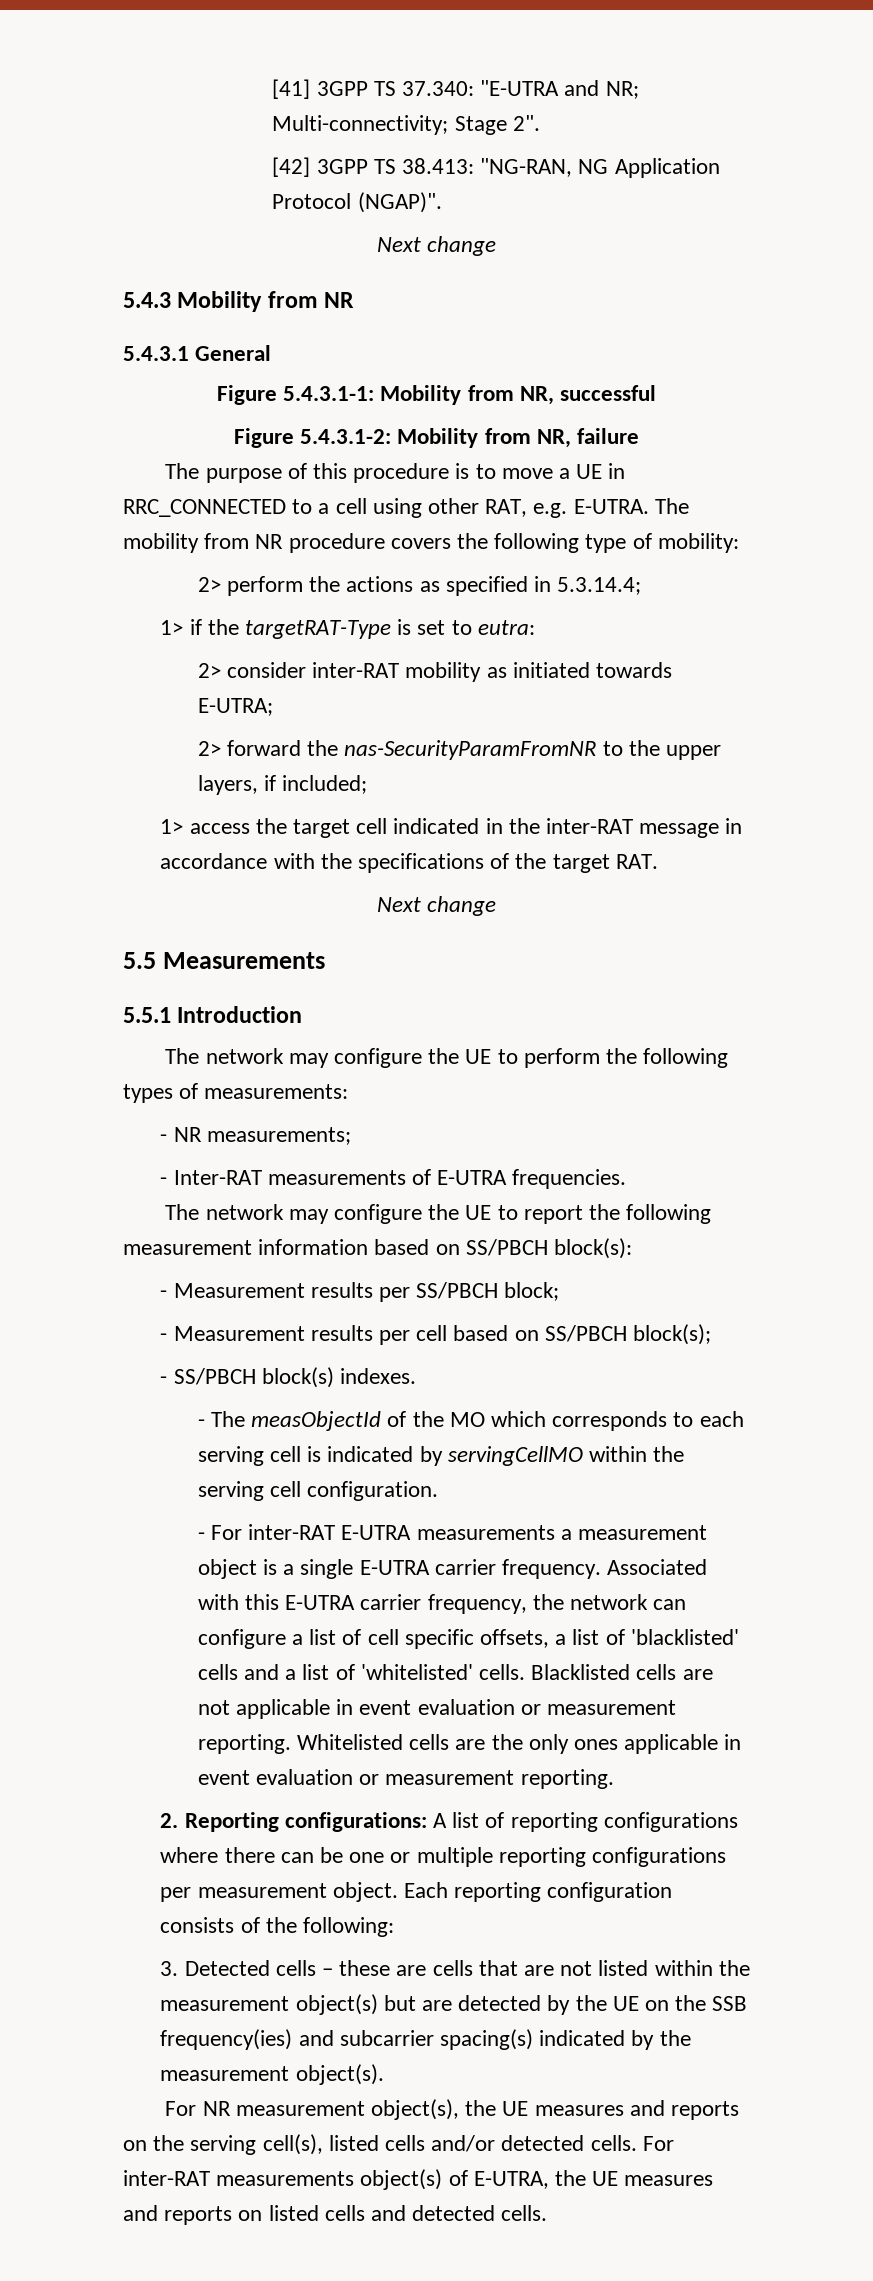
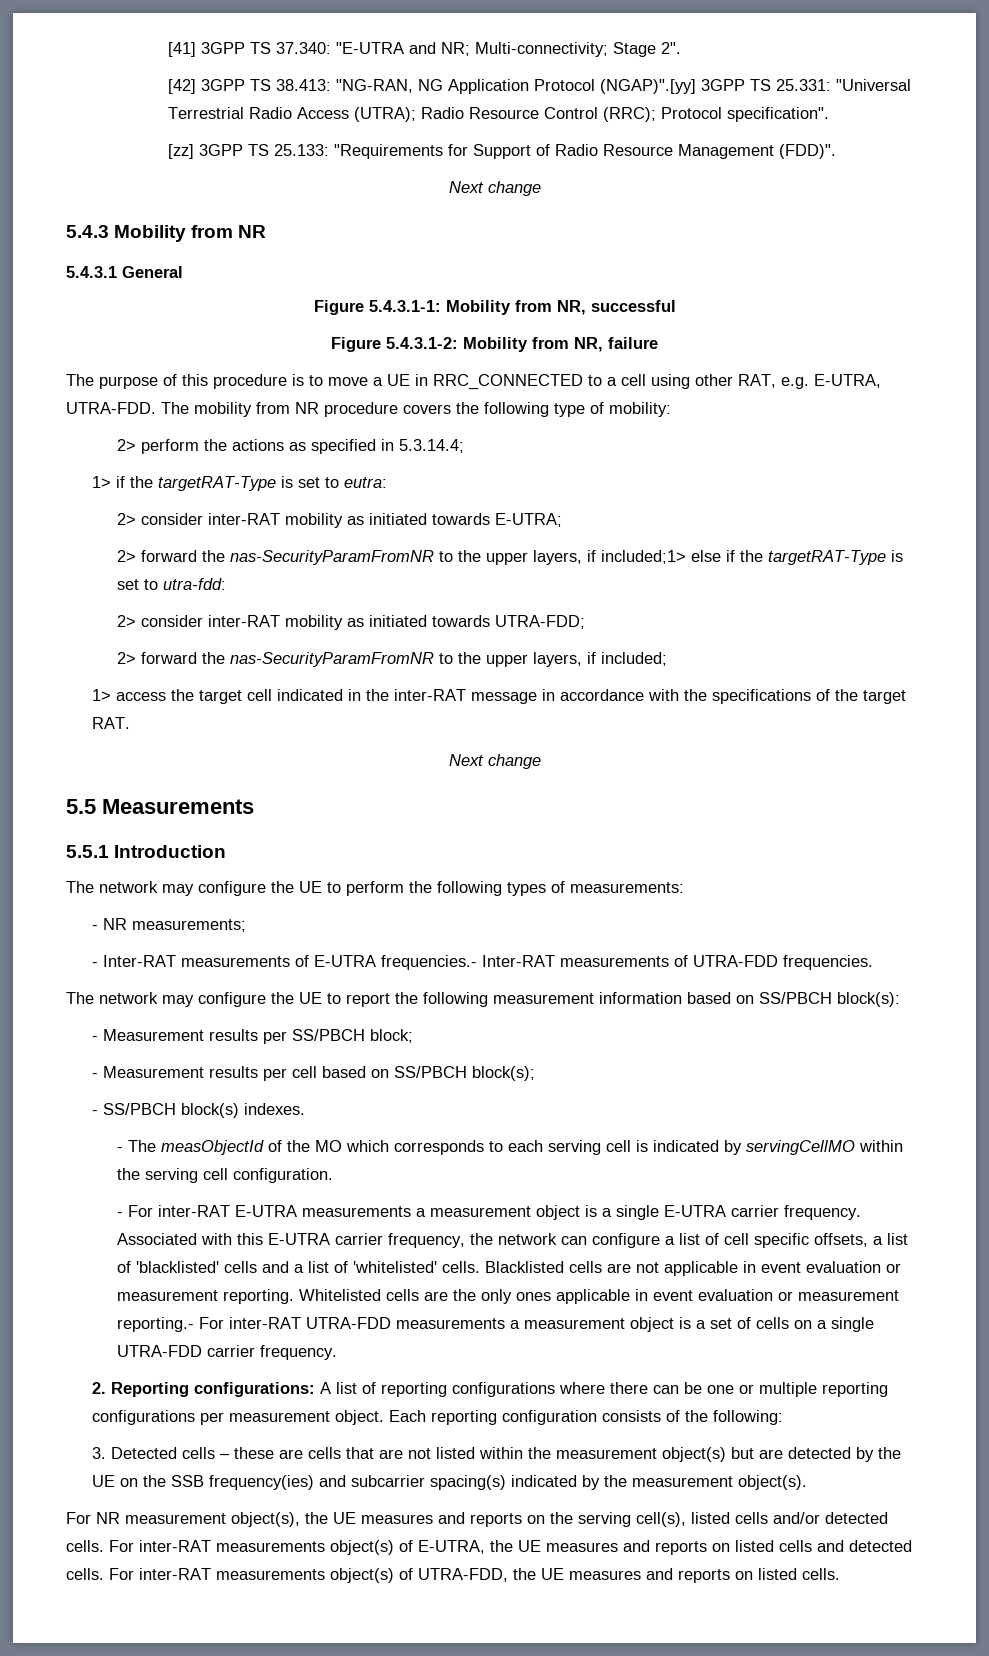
- [42] 3GPP TS 38.413: "NG-RAN, NG Application Protocol (NGAP)".
+ [42] 3GPP TS 38.413: "NG-RAN, NG Application Protocol (NGAP)".[yy] 3GPP TS 25.331: "Universal Terrestrial Radio Access (UTRA); Radio Resource Control (RRC); Protocol specification".
+ [zz] 3GPP TS 25.133: "Requirements for Support of Radio Resource Management (FDD)".
- The purpose of this procedure is to move a UE in RRC_CONNECTED to a cell using other RAT, e.g. E-UTRA.
+ The purpose of this procedure is to move a UE in RRC_CONNECTED to a cell using other RAT, e.g. E-UTRA, UTRA-FDD.
+ 2> forward the nas-SecurityParamFromNR to the upper layers, if included;1> else if the targetRAT-Type is set to utra-fdd:
+ 2> consider inter-RAT mobility as initiated towards UTRA-FDD;
- - Inter-RAT measurements of E-UTRA frequencies.
+ - Inter-RAT measurements of E-UTRA frequencies.- Inter-RAT measurements of UTRA-FDD frequencies.
- Whitelisted cells are the only ones applicable in event evaluation or measurement reporting.
+ Whitelisted cells are the only ones applicable in event evaluation or measurement reporting.- For inter-RAT UTRA-FDD measurements a measurement object is a set of cells on a single UTRA-FDD carrier frequency.
+ For inter-RAT measurements object(s) of UTRA-FDD, the UE measures and reports on listed cells.

